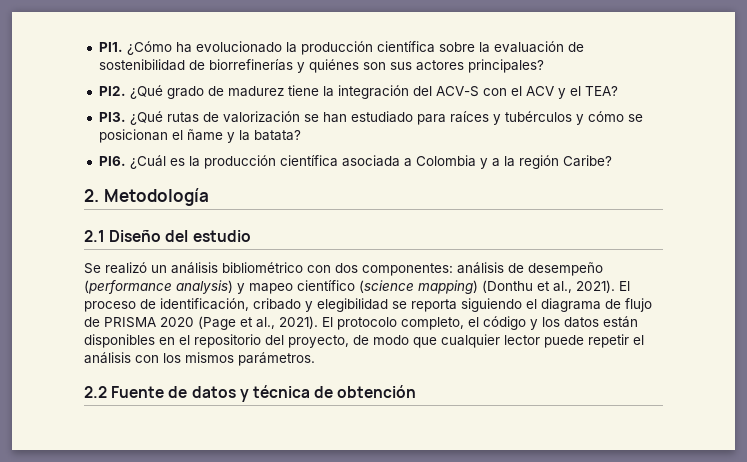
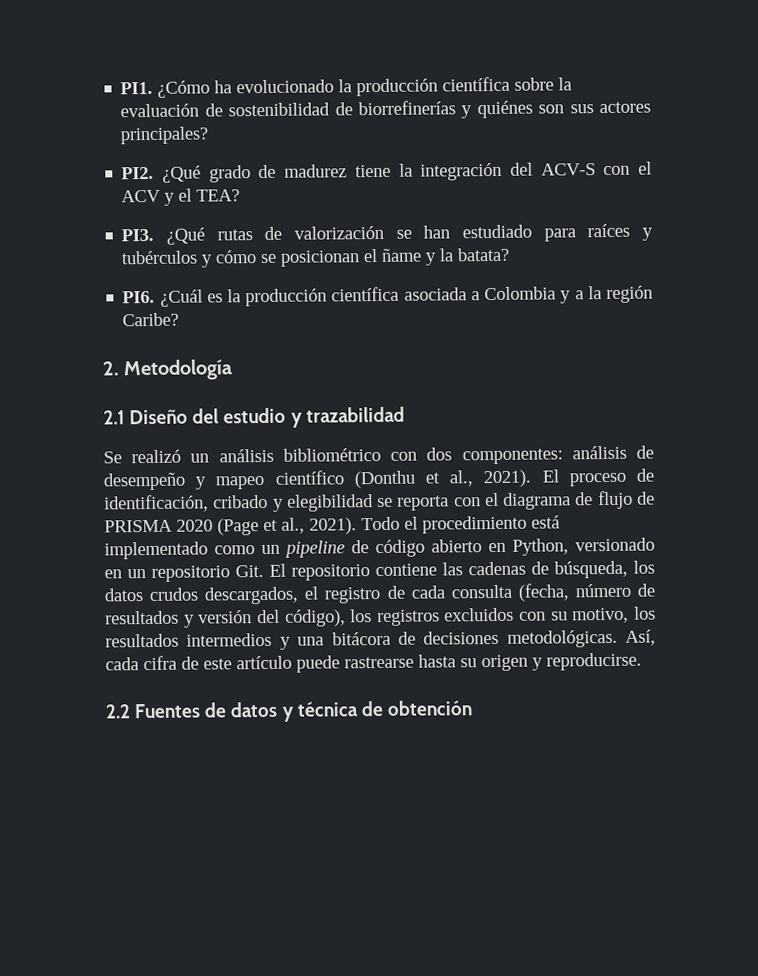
- 2.1 Diseño del estudio
+ 2.1 Diseño del estudio y trazabilidad
- Se realizó un análisis bibliométrico con dos componentes: análisis de desempeño (performance analysis) y mapeo científico (science mapping) (Donthu et al., 2021).
+ Se realizó un análisis bibliométrico con dos componentes: análisis de desempeño y mapeo científico (Donthu et al., 2021).
- El proceso de identificación, cribado y elegibilidad se reporta siguiendo el diagrama de flujo de PRISMA 2020 (Page et al., 2021).
+ El proceso de identificación, cribado y elegibilidad se reporta con el diagrama de flujo de PRISMA 2020 (Page et al., 2021).
- El protocolo completo, el código y los datos están disponibles en el repositorio del proyecto, de modo que cualquier lector puede repetir el análisis con los mismos parámetros.
+ Todo el procedimiento está implementado como un pipeline de código abierto en Python, versionado en un repositorio Git. El repositorio contiene las cadenas de búsqueda, los datos crudos descargados, el registro de cada consulta (fecha, número de resultados y versión del código), los registros excluidos con su motivo, los resultados intermedios y una bitácora de decisiones metodológicas. Así, cada cifra de este artículo puede rastrearse hasta su origen y reproducirse.
- 2.2 Fuente de datos y técnica de obtención
+ 2.2 Fuentes de datos y técnica de obtención

